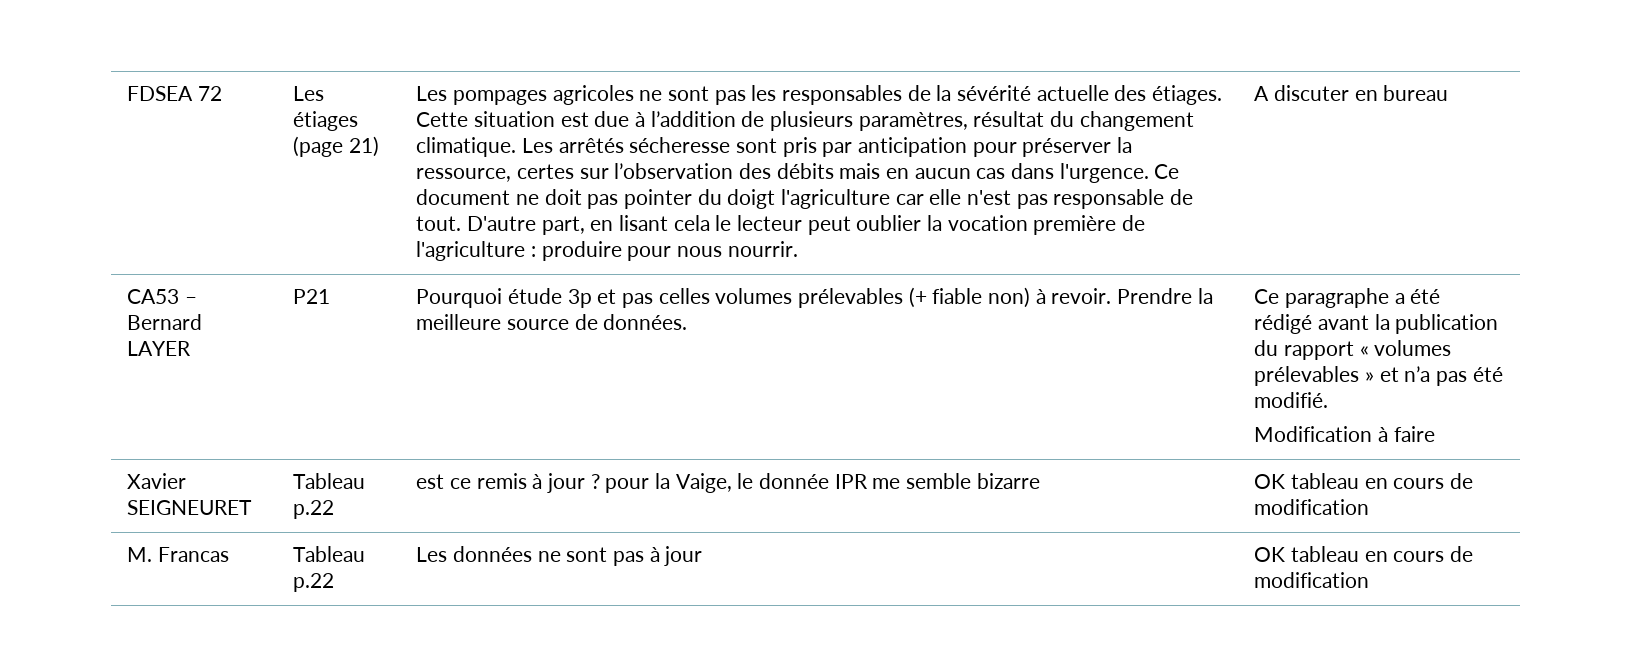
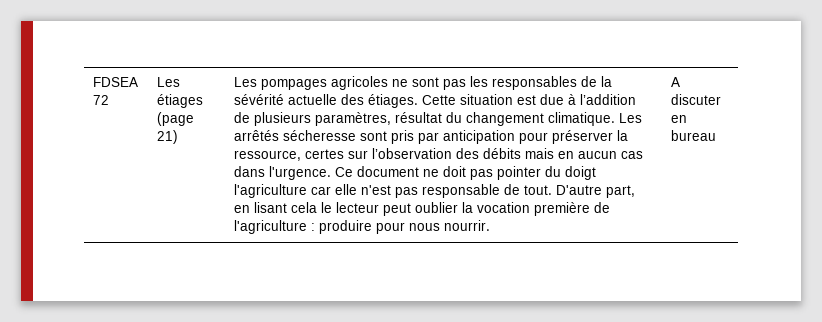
- CA53 – Bernard LAYER | P21 | Pourquoi étude 3p et pas celles volumes prélevables (+ fiable non) à revoir. Prendre la meilleure source de données. | Ce paragraphe a été rédigé avant la publication du rapport « volumes prélevables » et n’a pas été modifié.
- Modification à faire
- Xavier SEIGNEURET | Tableau p.22 | est ce remis à jour ? pour la Vaige, le donnée IPR me semble bizarre | OK tableau en cours de modification
- M. Francas | Tableau p.22 | Les données ne sont pas à jour | OK tableau en cours de modification

